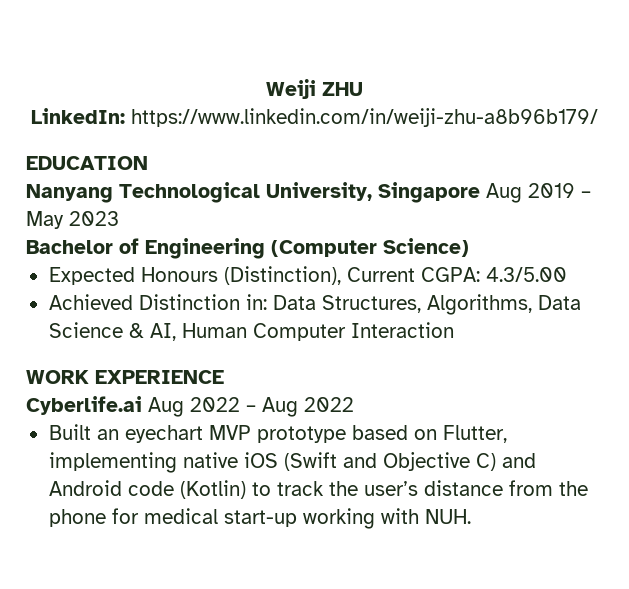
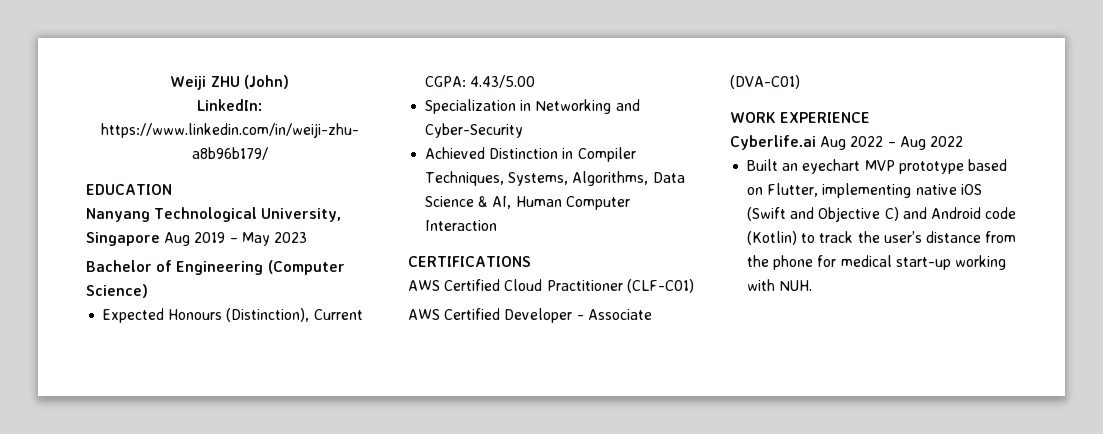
- Weiji ZHU
+ Weiji ZHU (John)
- Expected Honours (Distinction), Current CGPA: 4.3/5.00
- Achieved Distinction in: Data Structures, Algorithms, Data Science & AI, Human Computer Interaction
+ Expected Honours (Distinction), Current CGPA: 4.43/5.00
+ Specialization in Networking and Cyber-Security
+ Achieved Distinction in Compiler Techniques, Systems, Algorithms, Data Science & AI, Human Computer Interaction
+ CERTIFICATIONS
+ AWS Certified Cloud Practitioner (CLF-C01)
+ AWS Certified Developer - Associate (DVA-C01)

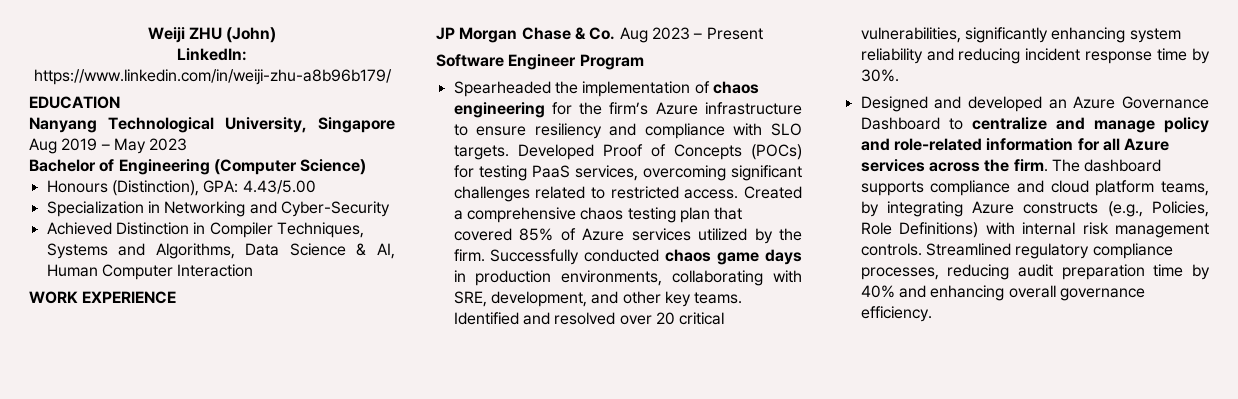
- Expected Honours (Distinction), Current CGPA: 4.43/5.00
+ Honours (Distinction), GPA: 4.43/5.00
- Achieved Distinction in Compiler Techniques, Systems, Algorithms, Data Science & AI, Human Computer Interaction
+ Achieved Distinction in Compiler Techniques, Systems and Algorithms, Data Science & AI, Human Computer Interaction
- CERTIFICATIONS
- AWS Certified Cloud Practitioner (CLF-C01)
- AWS Certified Developer - Associate (DVA-C01)
  WORK EXPERIENCE
- Cyberlife.ai Aug 2022 – Aug 2022
- Built an eyechart MVP prototype based on Flutter, implementing native iOS (Swift and Objective C) and Android code (Kotlin) to track the user’s distance from the phone for medical start-up working with NUH.
+ JP Morgan Chase & Co. Aug 2023 – Present
+ Software Engineer Program
+ Spearheaded the implementation of chaos engineering for the firm’s Azure infrastructure to ensure resiliency and compliance with SLO targets. Developed Proof of Concepts (POCs) for testing PaaS services, overcoming significant challenges related to restricted access. Created a comprehensive chaos testing plan that covered 85% of Azure services utilized by the firm. Successfully conducted chaos game days in production environments, collaborating with SRE, development, and other key teams. Identified and resolved over 20 critical vulnerabilities, significantly enhancing system reliability and reducing incident response time by 30%.
+ Designed and developed an Azure Governance Dashboard to centralize and manage policy and role-related information for all Azure services across the firm. The dashboard supports compliance and cloud platform teams, by integrating Azure constructs (e.g., Policies, Role Definitions) with internal risk management controls. Streamlined regulatory compliance processes, reducing audit preparation time by 40% and enhancing overall governance efficiency.

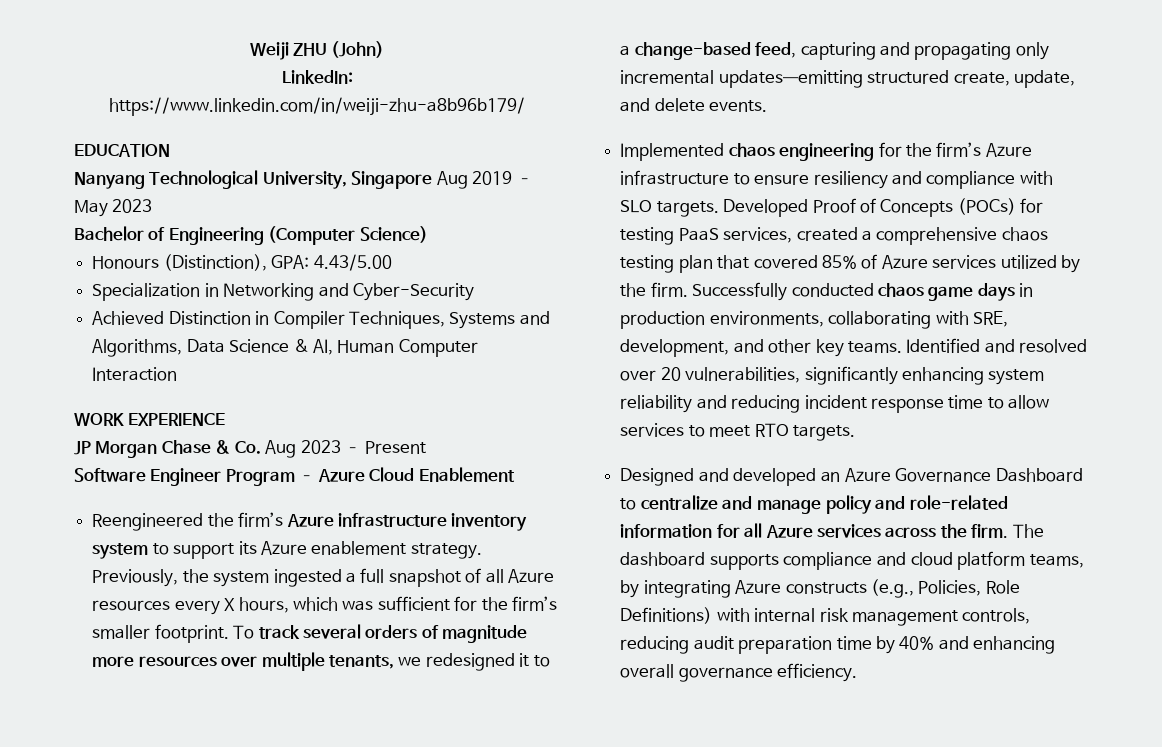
- Software Engineer Program
- Spearheaded the implementation of chaos engineering for the firm’s Azure infrastructure to ensure resiliency and compliance with SLO targets.
+ Software Engineer Program – Azure Cloud Enablement
+ Reengineered the firm’s Azure infrastructure inventory system to support its Azure enablement strategy. Previously, the system ingested a full snapshot of all Azure resources every X hours, which was sufficient for the firm’s smaller footprint. To track several orders of magnitude more resources over multiple tenants, we redesigned it to a change-based feed, capturing and propagating only incremental updates—emitting structured create, update, and delete events.
+ Implemented chaos engineering for the firm’s Azure infrastructure to ensure resiliency and compliance with SLO targets.
- Developed Proof of Concepts (POCs) for testing PaaS services, overcoming significant challenges related to restricted access. Created a comprehensive chaos testing plan that covered 85% of Azure services utilized by the firm.
+ Developed Proof of Concepts (POCs) for testing PaaS services, created a comprehensive chaos testing plan that covered 85% of Azure services utilized by the firm.
- Identified and resolved over 20 critical vulnerabilities, significantly enhancing system reliability and reducing incident response time by 30%.
+ Identified and resolved over 20 vulnerabilities, significantly enhancing system reliability and reducing incident response time to allow services to meet RTO targets.
- The dashboard supports compliance and cloud platform teams, by integrating Azure constructs (e.g., Policies, Role Definitions) with internal risk management controls. Streamlined regulatory compliance processes, reducing audit preparation time by 40% and enhancing overall governance efficiency.
+ The dashboard supports compliance and cloud platform teams, by integrating Azure constructs (e.g., Policies, Role Definitions) with internal risk management controls, reducing audit preparation time by 40% and enhancing overall governance efficiency.

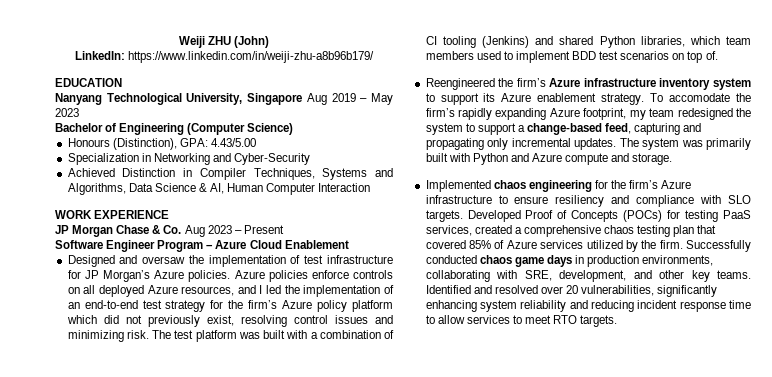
+ Designed and oversaw the implementation of test infrastructure for JP Morgan’s Azure policies. Azure policies enforce controls on all deployed Azure resources, and I led the implementation of an end-to-end test strategy for the firm’s Azure policy platform which did not previously exist, resolving control issues and minimizing risk. The test platform was built with a combination of CI tooling (Jenkins) and shared Python libraries, which team members used to implement BDD test scenarios on top of.
- Previously, the system ingested a full snapshot of all Azure resources every X hours, which was sufficient for the firm’s smaller footprint. To track several orders of magnitude more resources over multiple tenants, we redesigned it to a change-based feed, capturing and propagating only incremental updates—emitting structured create, update, and delete events.
+ To accomodate the firm’s rapidly expanding Azure footprint, my team redesigned the system to support a change-based feed, capturing and propagating only incremental updates. The system was primarily built with Python and Azure compute and storage.
- Designed and developed an Azure Governance Dashboard to centralize and manage policy and role-related information for all Azure services across the firm. The dashboard supports compliance and cloud platform teams, by integrating Azure constructs (e.g., Policies, Role Definitions) with internal risk management controls, reducing audit preparation time by 40% and enhancing overall governance efficiency.

